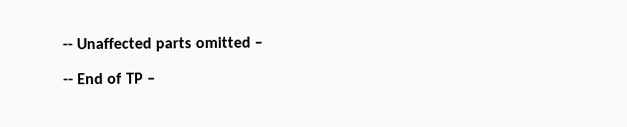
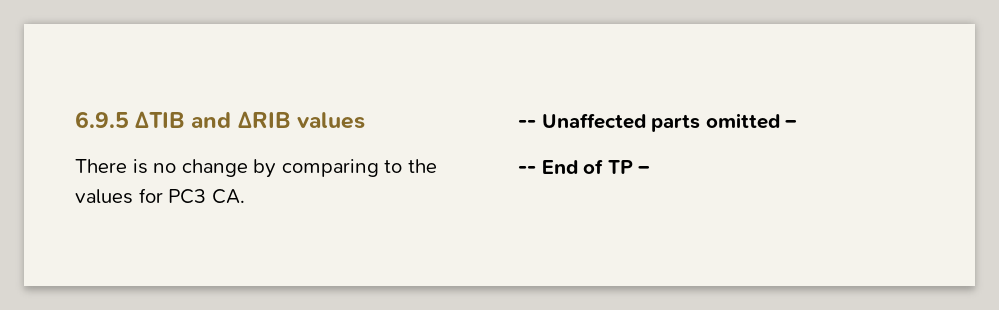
+ 6.9.5 ∆TIB and ∆RIB values
+ There is no change by comparing to the values for PC3 CA.

